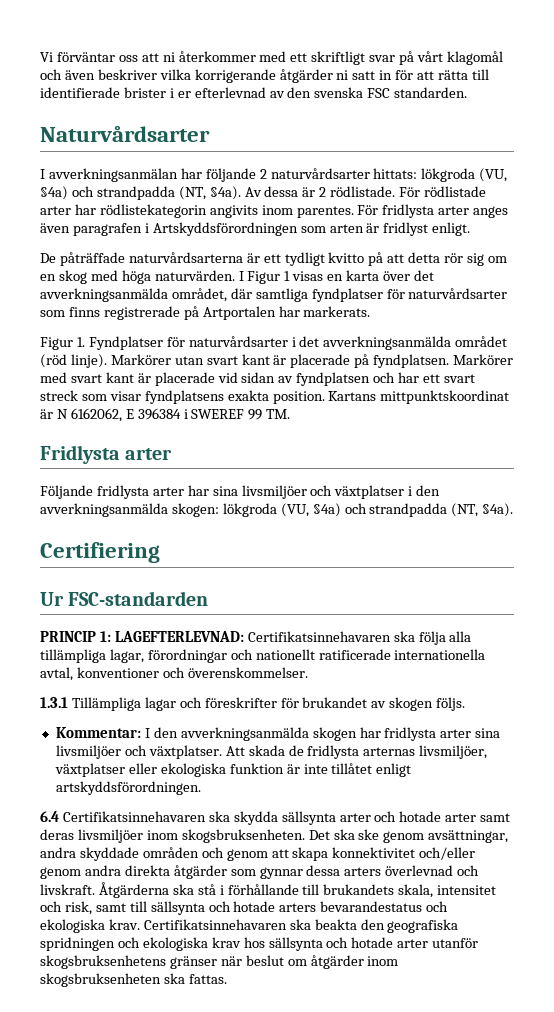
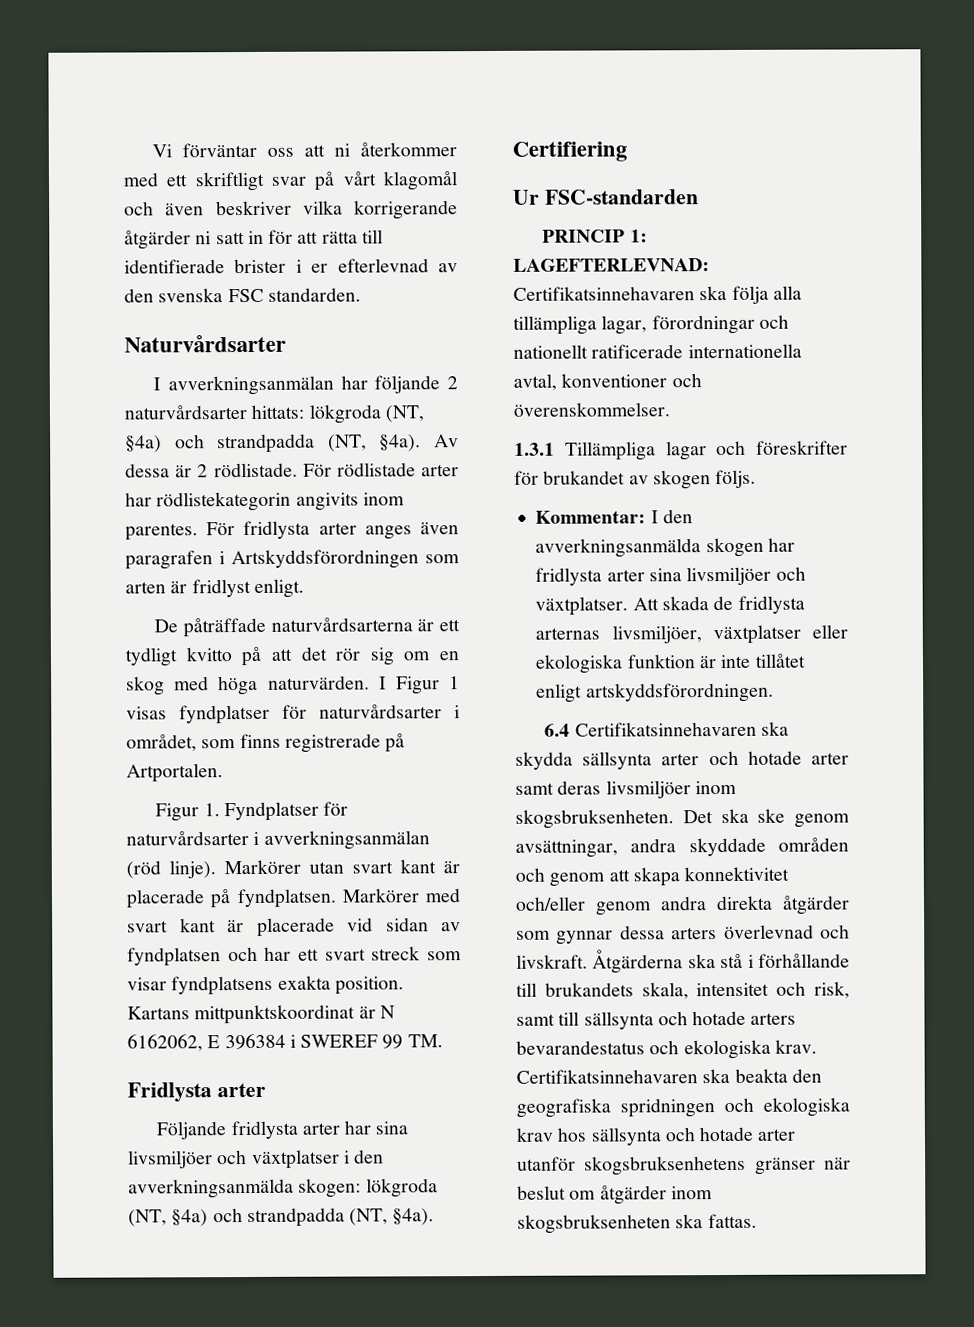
- I avverkningsanmälan har följande 2 naturvårdsarter hittats: lökgroda (VU, §4a) och strandpadda (NT, §4a).
+ I avverkningsanmälan har följande 2 naturvårdsarter hittats: lökgroda (NT, §4a) och strandpadda (NT, §4a).
- De påträffade naturvårdsarterna är ett tydligt kvitto på att detta rör sig om en skog med höga naturvärden.
+ De påträffade naturvårdsarterna är ett tydligt kvitto på att det rör sig om en skog med höga naturvärden.
- I Figur 1 visas en karta över det avverkningsanmälda området, där samtliga fyndplatser för naturvårdsarter som finns registrerade på Artportalen har markerats.
+ I Figur 1 visas fyndplatser för naturvårdsarter i området, som finns registrerade på Artportalen.
- Figur 1. Fyndplatser för naturvårdsarter i det avverkningsanmälda området (röd linje).
+ Figur 1. Fyndplatser för naturvårdsarter i avverkningsanmälan (röd linje).
- Följande fridlysta arter har sina livsmiljöer och växtplatser i den avverkningsanmälda skogen: lökgroda (VU, §4a) och strandpadda (NT, §4a).
+ Följande fridlysta arter har sina livsmiljöer och växtplatser i den avverkningsanmälda skogen: lökgroda (NT, §4a) och strandpadda (NT, §4a).

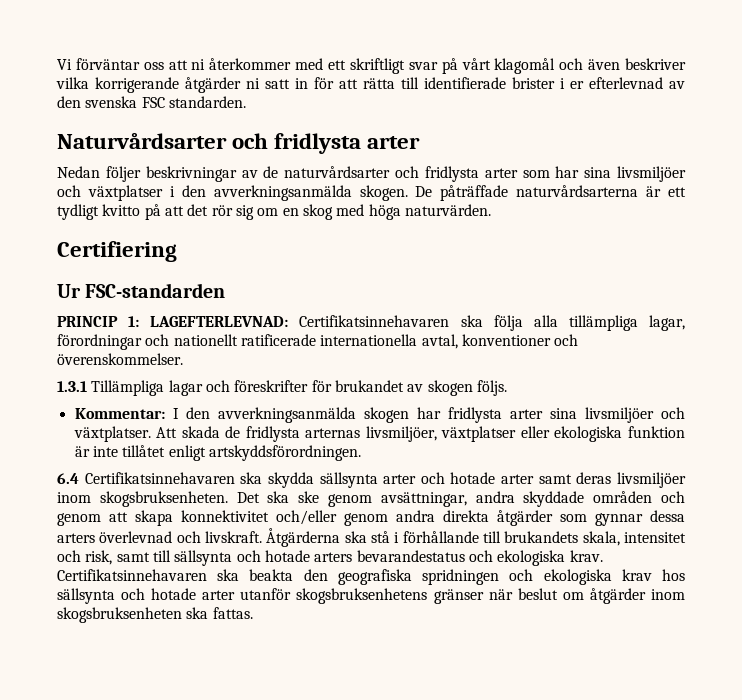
- Naturvårdsarter
- I avverkningsanmälan har följande 2 naturvårdsarter hittats: lökgroda (NT, §4a) och strandpadda (NT, §4a). Av dessa är 2 rödlistade. För rödlistade arter har rödlistekategorin angivits inom parentes. För fridlysta arter anges även paragrafen i Artskyddsförordningen som arten är fridlyst enligt.
- De påträffade naturvårdsarterna är ett tydligt kvitto på att det rör sig om en skog med höga naturvärden. I Figur 1 visas fyndplatser för naturvårdsarter i området, som finns registrerade på Artportalen.
- Figur 1. Fyndplatser för naturvårdsarter i avverkningsanmälan (röd linje). Markörer utan svart kant är placerade på fyndplatsen. Markörer med svart kant är placerade vid sidan av fyndplatsen och har ett svart streck som visar fyndplatsens exakta position. Kartans mittpunktskoordinat är N 6162062, E 396384 i SWEREF 99 TM.
- Fridlysta arter
- Följande fridlysta arter har sina livsmiljöer och växtplatser i den avverkningsanmälda skogen: lökgroda (NT, §4a) och strandpadda (NT, §4a).
+ Naturvårdsarter och fridlysta arter
+ Nedan följer beskrivningar av de naturvårdsarter och fridlysta arter som har sina livsmiljöer och växtplatser i den avverkningsanmälda skogen. De påträffade naturvårdsarterna är ett tydligt kvitto på att det rör sig om en skog med höga naturvärden.

